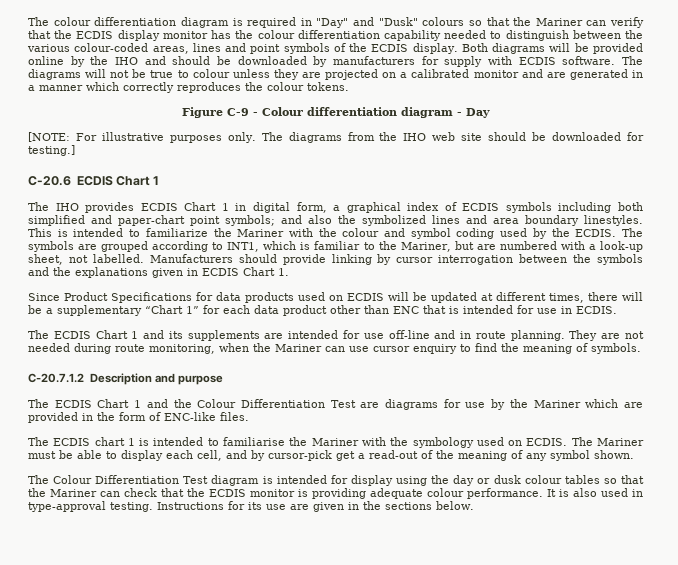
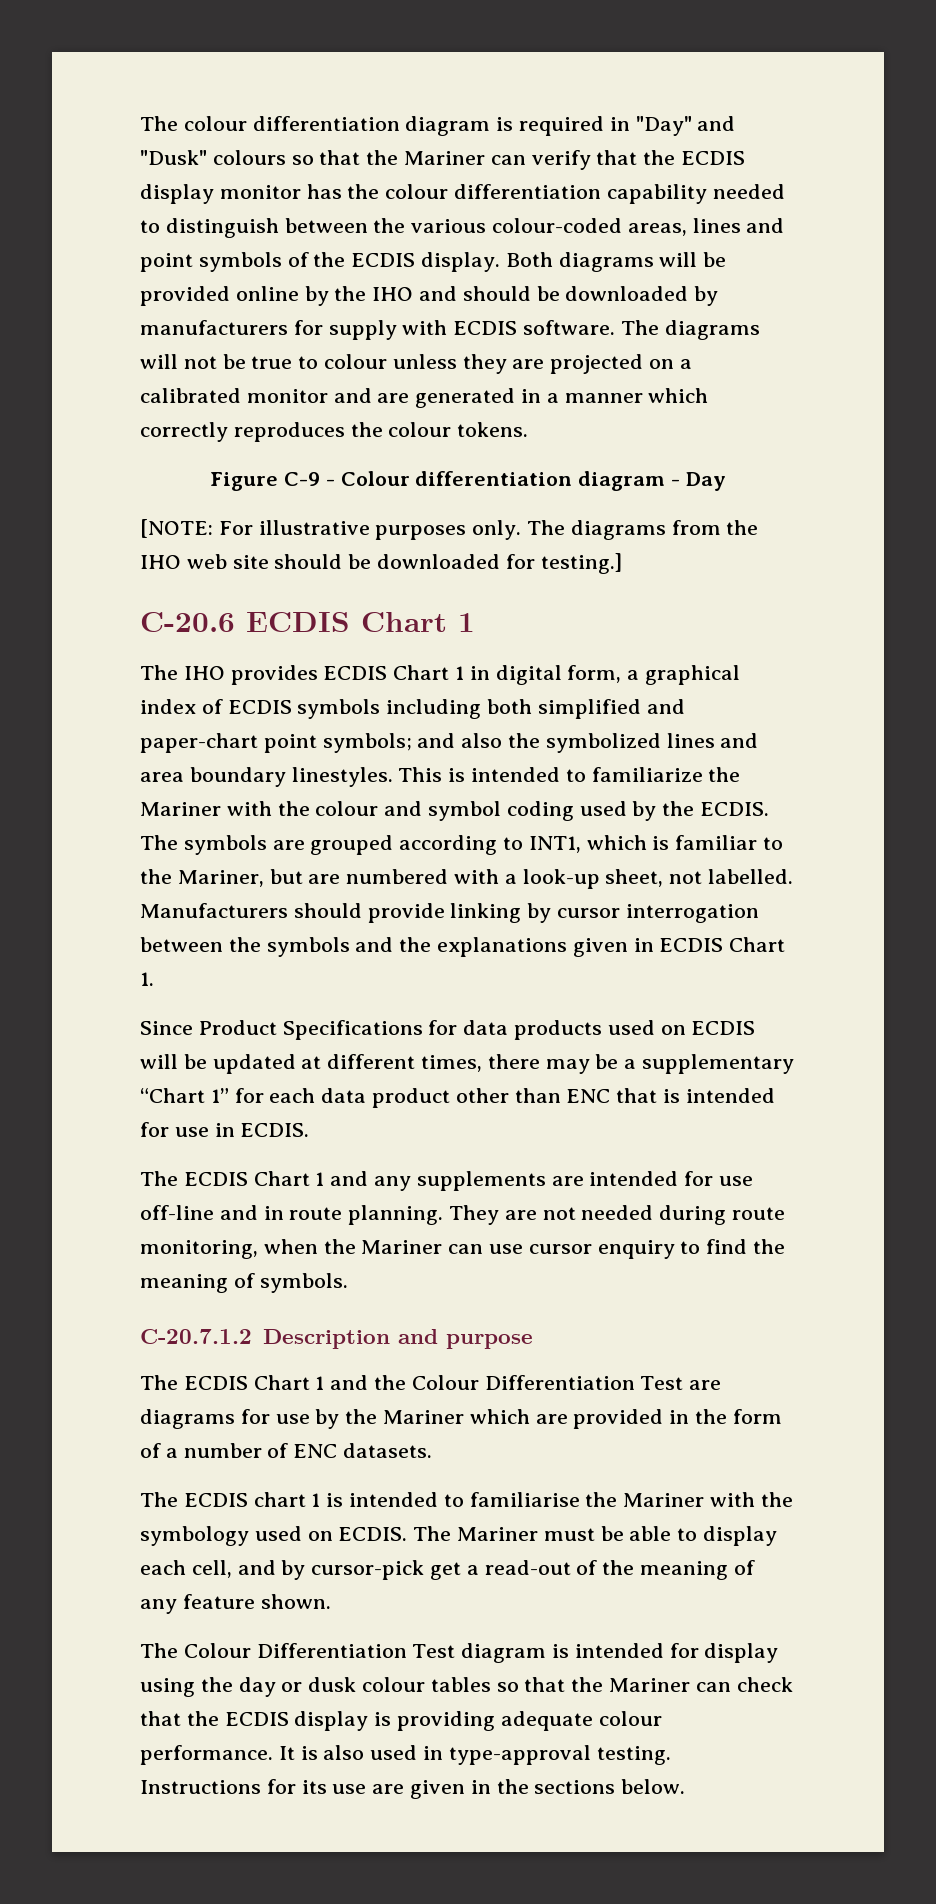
- Since Product Specifications for data products used on ECDIS will be updated at different times, there will be a supplementary “Chart 1” for each data product other than ENC that is intended for use in ECDIS.
+ Since Product Specifications for data products used on ECDIS will be updated at different times, there may be a supplementary “Chart 1” for each data product other than ENC that is intended for use in ECDIS.
- The ECDIS Chart 1 and its supplements are intended for use off-line and in route planning.
+ The ECDIS Chart 1 and any supplements are intended for use off-line and in route planning.
- The ECDIS Chart 1 and the Colour Differentiation Test are diagrams for use by the Mariner which are provided in the form of ENC-like files.
+ The ECDIS Chart 1 and the Colour Differentiation Test are diagrams for use by the Mariner which are provided in the form of a number of ENC datasets.
- The Mariner must be able to display each cell, and by cursor-pick get a read-out of the meaning of any symbol shown.
+ The Mariner must be able to display each cell, and by cursor-pick get a read-out of the meaning of any feature shown.
- The Colour Differentiation Test diagram is intended for display using the day or dusk colour tables so that the Mariner can check that the ECDIS monitor is providing adequate colour performance.
+ The Colour Differentiation Test diagram is intended for display using the day or dusk colour tables so that the Mariner can check that the ECDIS display is providing adequate colour performance.

